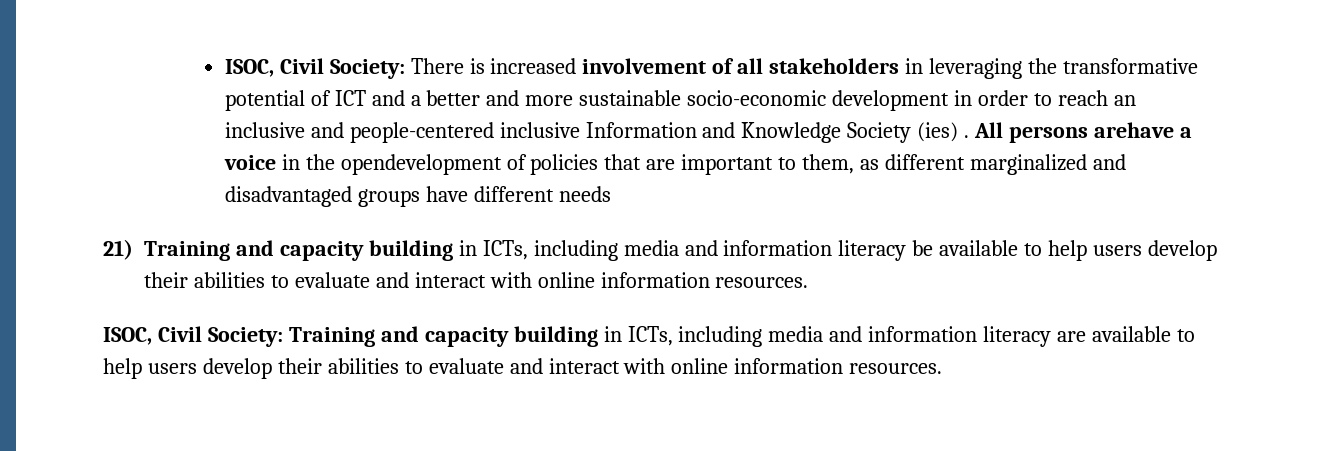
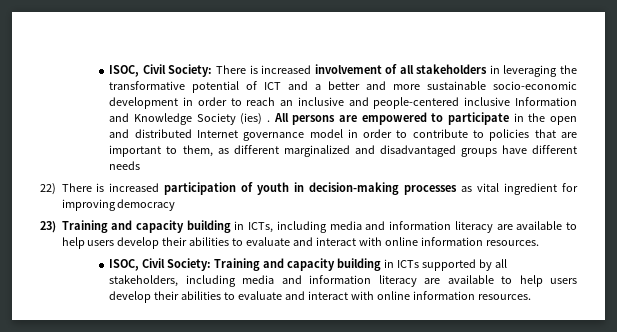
- All persons arehave a voice in the opendevelopment of policies that are important to them, as different marginalized and disadvantaged groups have different needs
+ All persons are empowered to participate in the open and distributed Internet governance model in order to contribute to policies that are important to them, as different marginalized and disadvantaged groups have different needs
- 21) Training and capacity building in ICTs, including media and information literacy be available to help users develop their abilities to evaluate and interact with online information resources.
- ISOC, Civil Society: Training and capacity building in ICTs, including media and information literacy are available to help users develop their abilities to evaluate and interact with online information resources.
+ 22) There is increased participation of youth in decision-making processes as vital ingredient for improving democracy
+ 23) Training and capacity building in ICTs, including media and information literacy are available to help users develop their abilities to evaluate and interact with online information resources.
+ ISOC, Civil Society: Training and capacity building in ICTs supported by all stakeholders, including media and information literacy are available to help users develop their abilities to evaluate and interact with online information resources.

